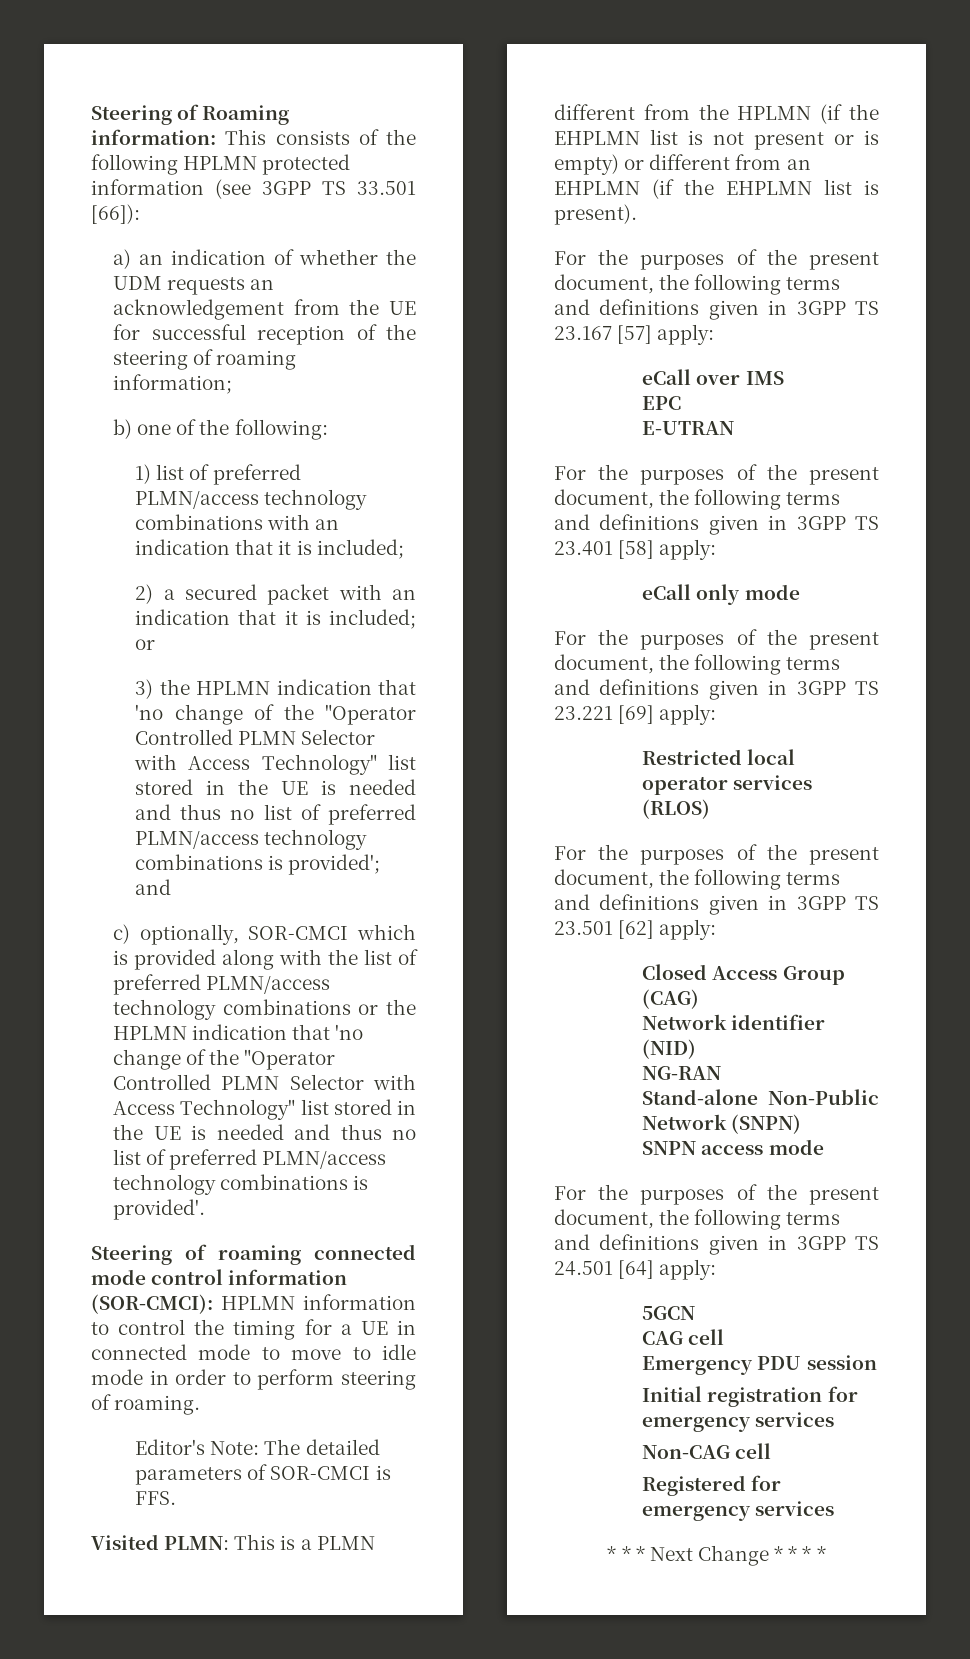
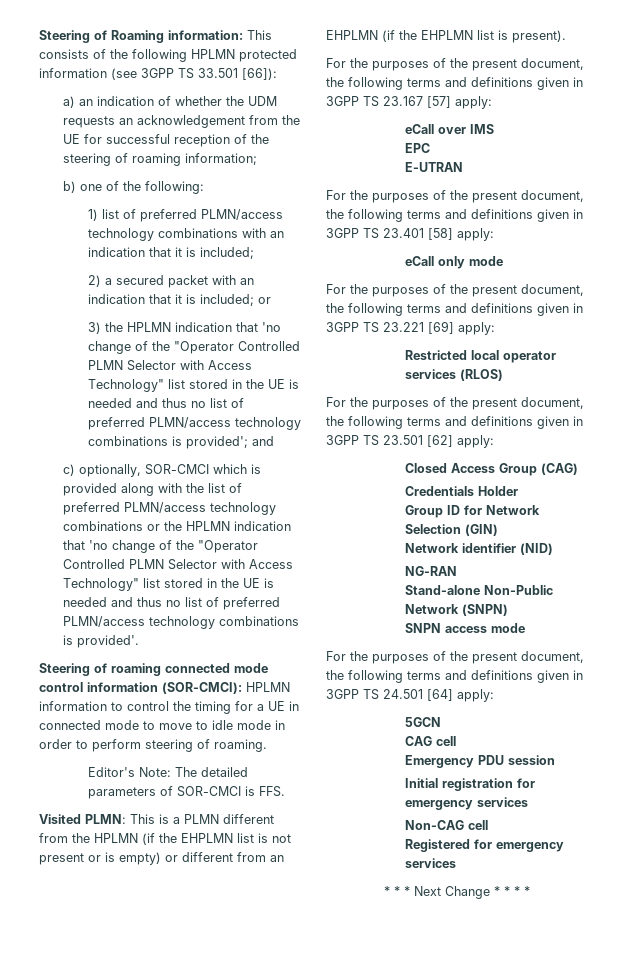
+ Credentials Holder
+ Group ID for Network Selection (GIN)

